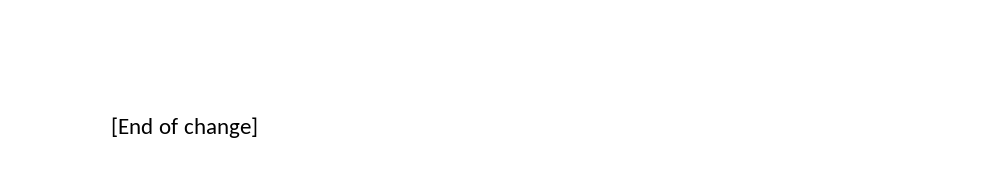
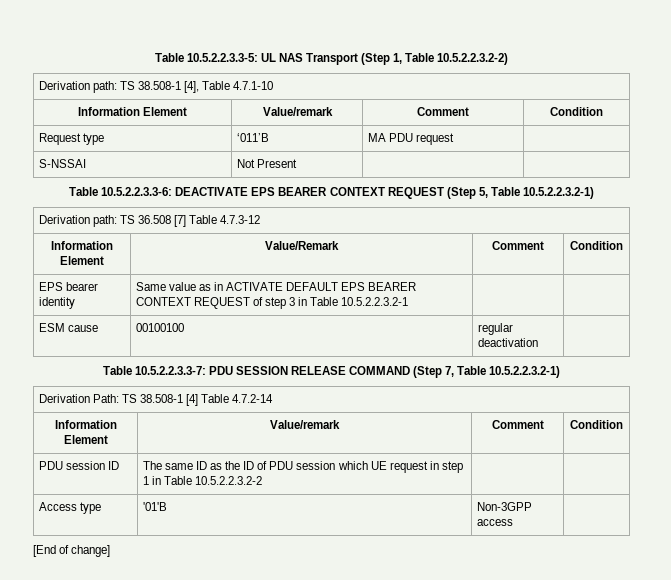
+ Table 10.5.2.2.3.3-5: UL NAS Transport (Step 1, Table 10.5.2.2.3.2-2)
+ Derivation path: TS 38.508-1 [4], Table 4.7.1-10
+ Information Element | Value/remark | Comment | Condition
+ Request type | ‘011’B | MA PDU request |
+ S-NSSAI | Not Present | |
+ Table 10.5.2.2.3.3-6: DEACTIVATE EPS BEARER CONTEXT REQUEST (Step 5, Table 10.5.2.2.3.2-1)
+ Derivation path: TS 36.508 [7] Table 4.7.3-12
+ Information Element | Value/Remark | Comment | Condition
+ EPS bearer identity | Same value as in ACTIVATE DEFAULT EPS BEARER CONTEXT REQUEST of step 3 in Table 10.5.2.2.3.2-1 | |
+ ESM cause | 00100100 | regular deactivation |
+ Table 10.5.2.2.3.3-7: PDU SESSION RELEASE COMMAND (Step 7, Table 10.5.2.2.3.2-1)
+ Derivation Path: TS 38.508-1 [4] Table 4.7.2-14
+ Information Element | Value/remark | Comment | Condition
+ PDU session ID | The same ID as the ID of PDU session which UE request in step 1 in Table 10.5.2.2.3.2-2 | |
+ Access type | '01'B | Non-3GPP access |

